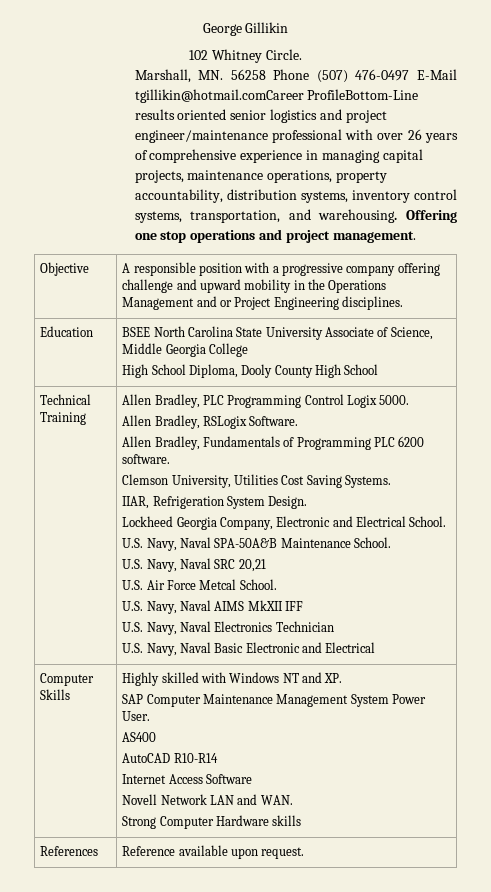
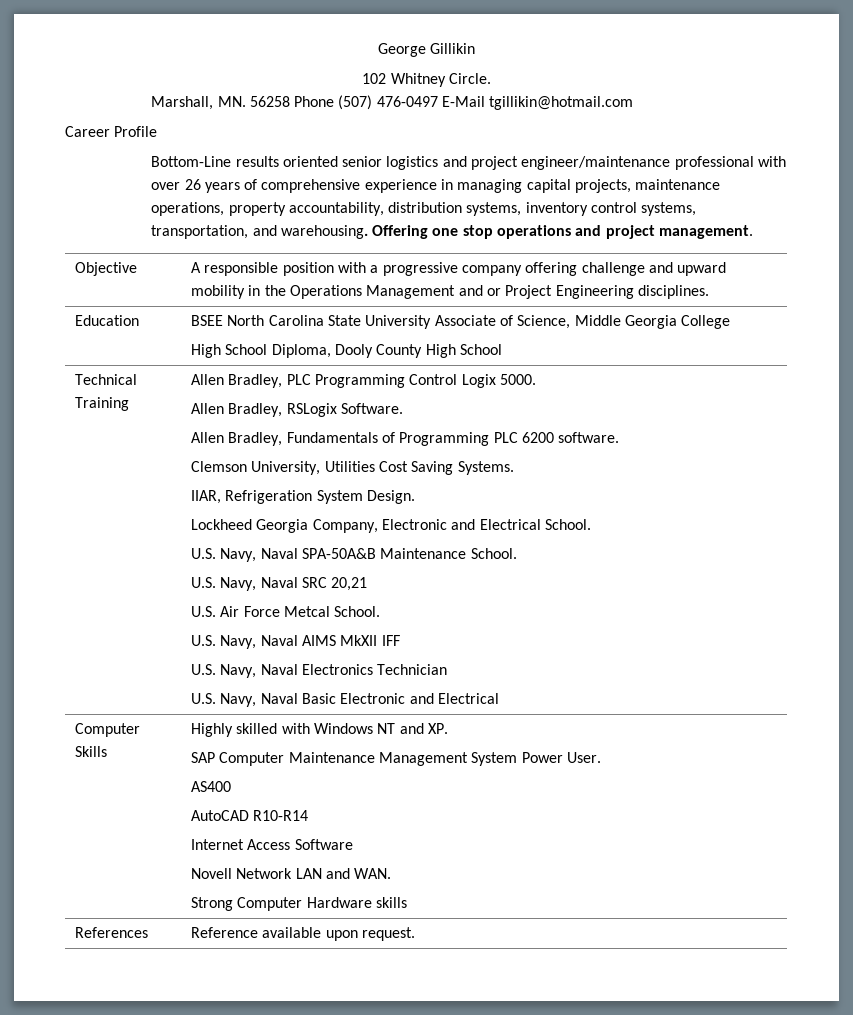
- Marshall, MN. 56258 Phone (507) 476-0497 E-Mail tgillikin@hotmail.comCareer ProfileBottom-Line results oriented senior logistics and project engineer/maintenance professional with over 26 years of comprehensive experience in managing capital projects, maintenance operations, property accountability, distribution systems, inventory control systems, transportation, and warehousing.
+ Marshall, MN. 56258 Phone (507) 476-0497 E-Mail tgillikin@hotmail.com
+ Career Profile
+ Bottom-Line results oriented senior logistics and project engineer/maintenance professional with over 26 years of comprehensive experience in managing capital projects, maintenance operations, property accountability, distribution systems, inventory control systems, transportation, and warehousing.

